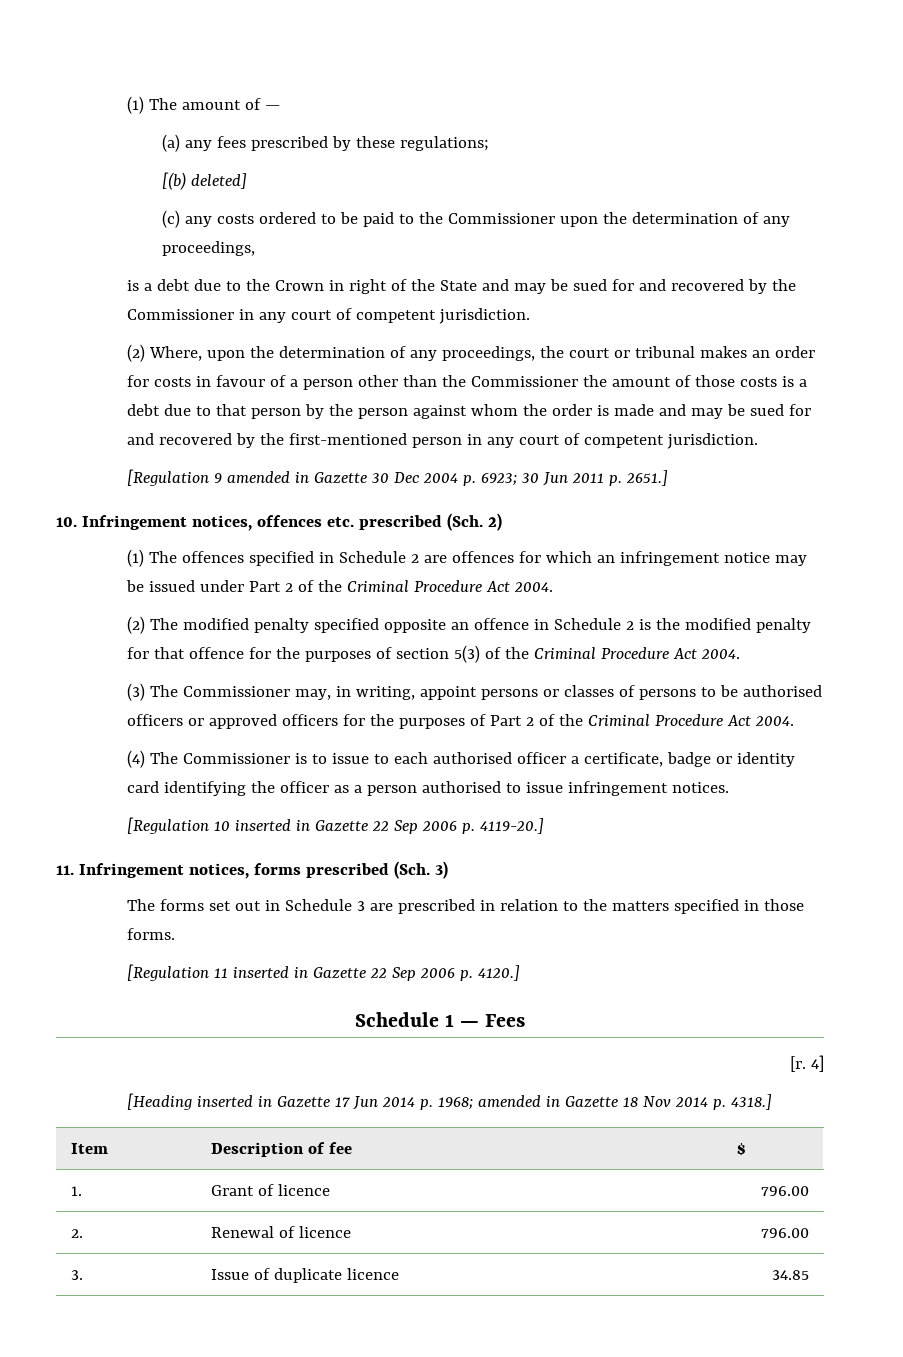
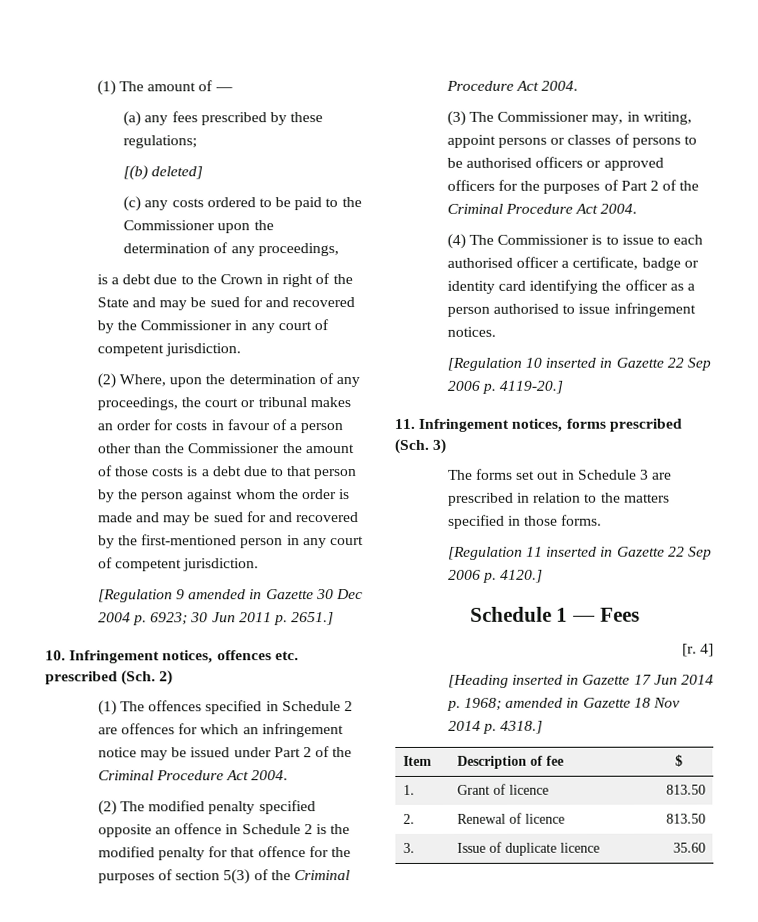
- 1. | Grant of licence | 796.00
+ 1. | Grant of licence | 813.50
- 2. | Renewal of licence | 796.00
+ 2. | Renewal of licence | 813.50
- 3. | Issue of duplicate licence | 34.85
+ 3. | Issue of duplicate licence | 35.60

